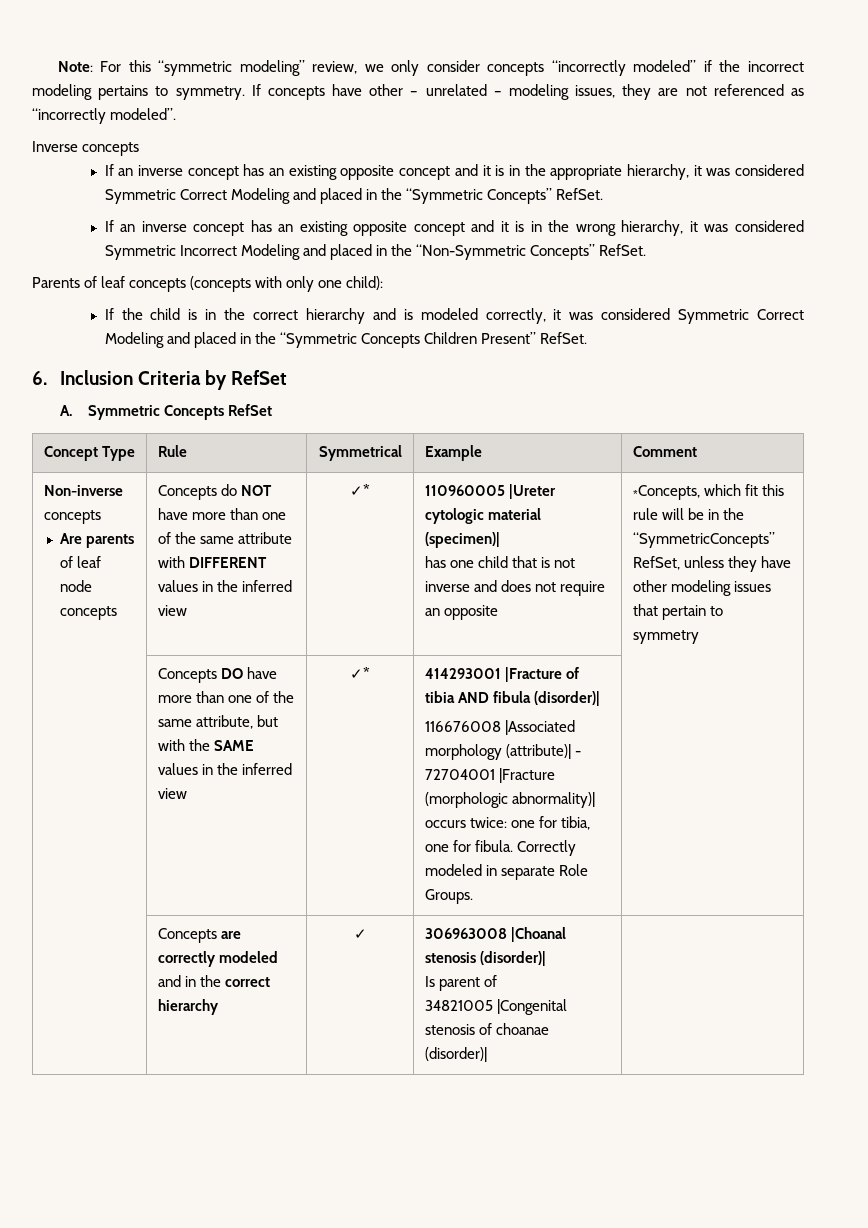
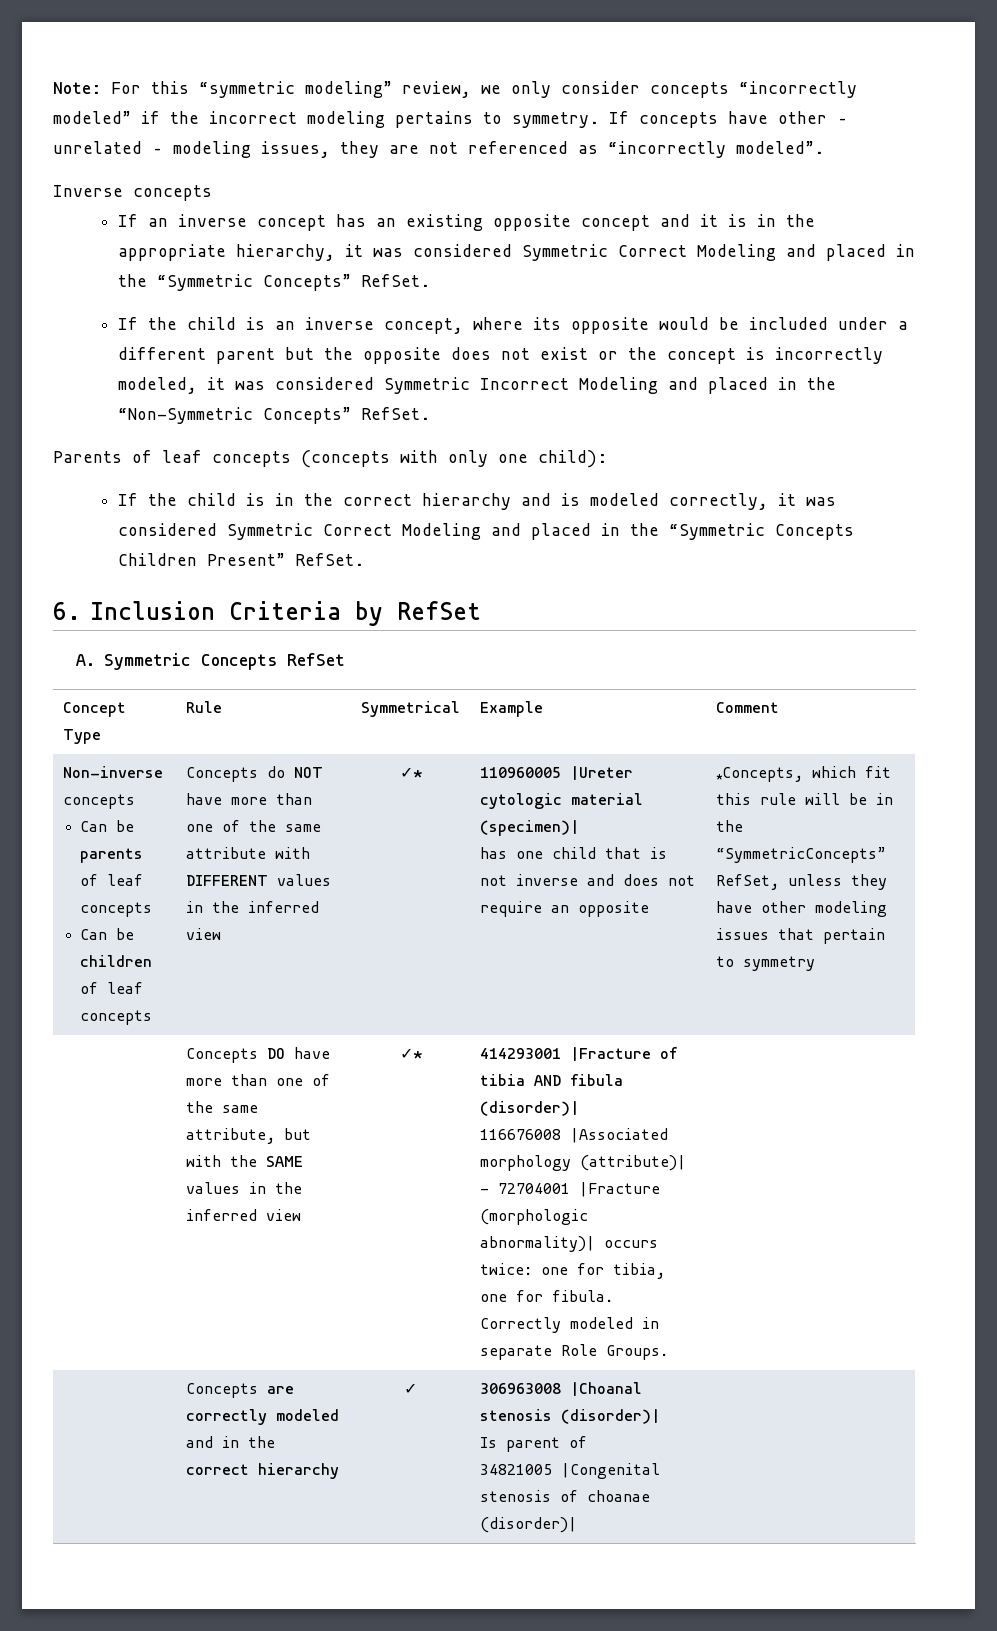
- If an inverse concept has an existing opposite concept and it is in the wrong hierarchy, it was considered Symmetric Incorrect Modeling and placed in the “Non-Symmetric Concepts” RefSet.
+ If the child is an inverse concept, where its opposite would be included under a different parent but the opposite does not exist or the concept is incorrectly modeled, it was considered Symmetric Incorrect Modeling and placed in the “Non-Symmetric Concepts” RefSet.
- Are parents of leaf node concepts
+ Can be parents of leaf concepts
+ Can be children of leaf concepts

